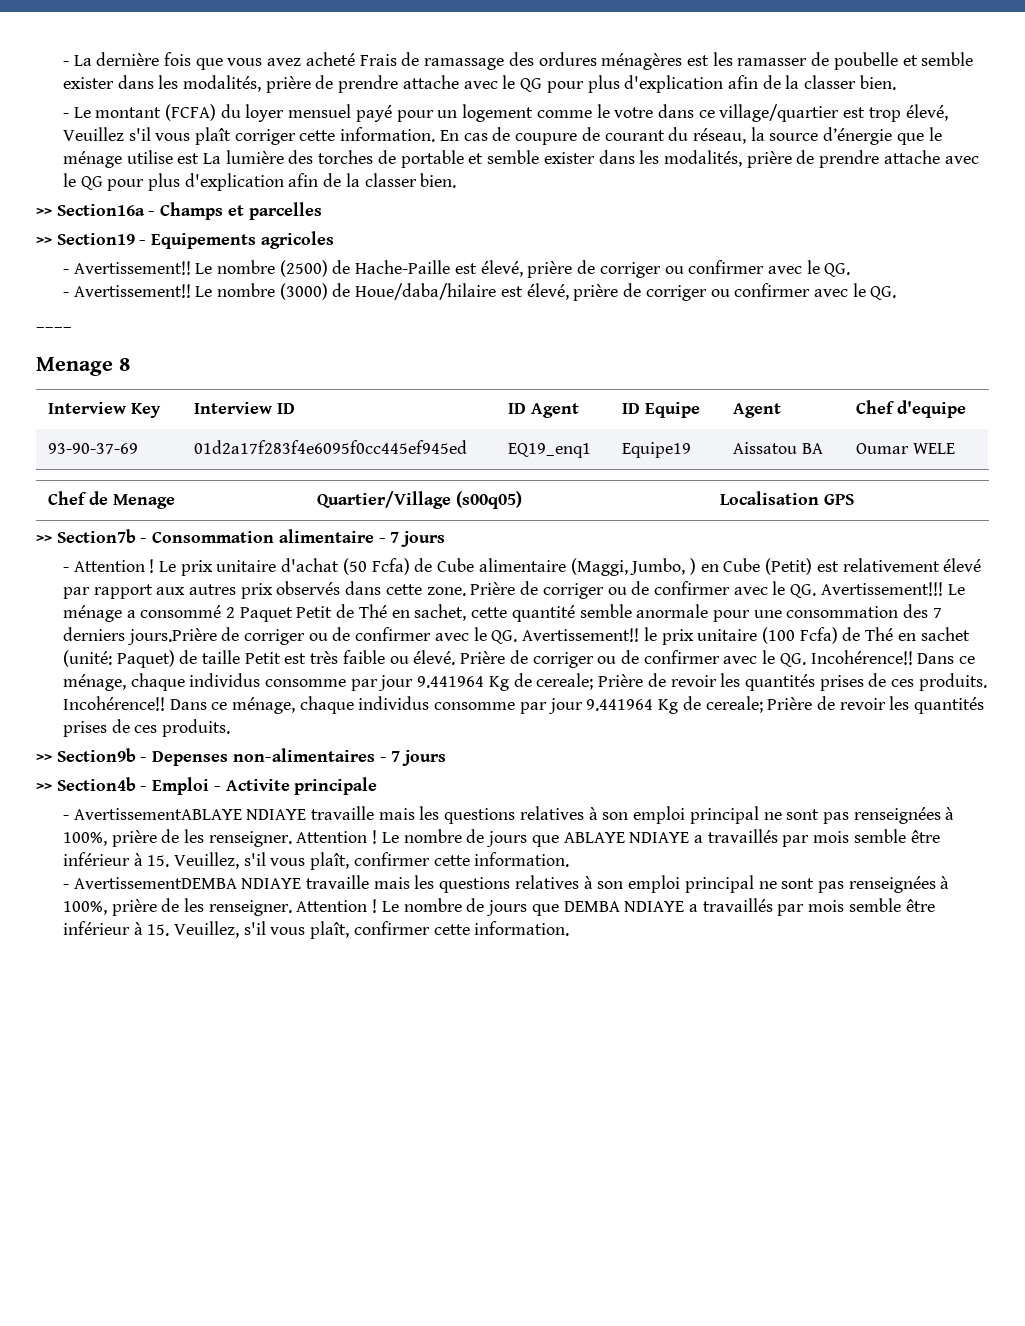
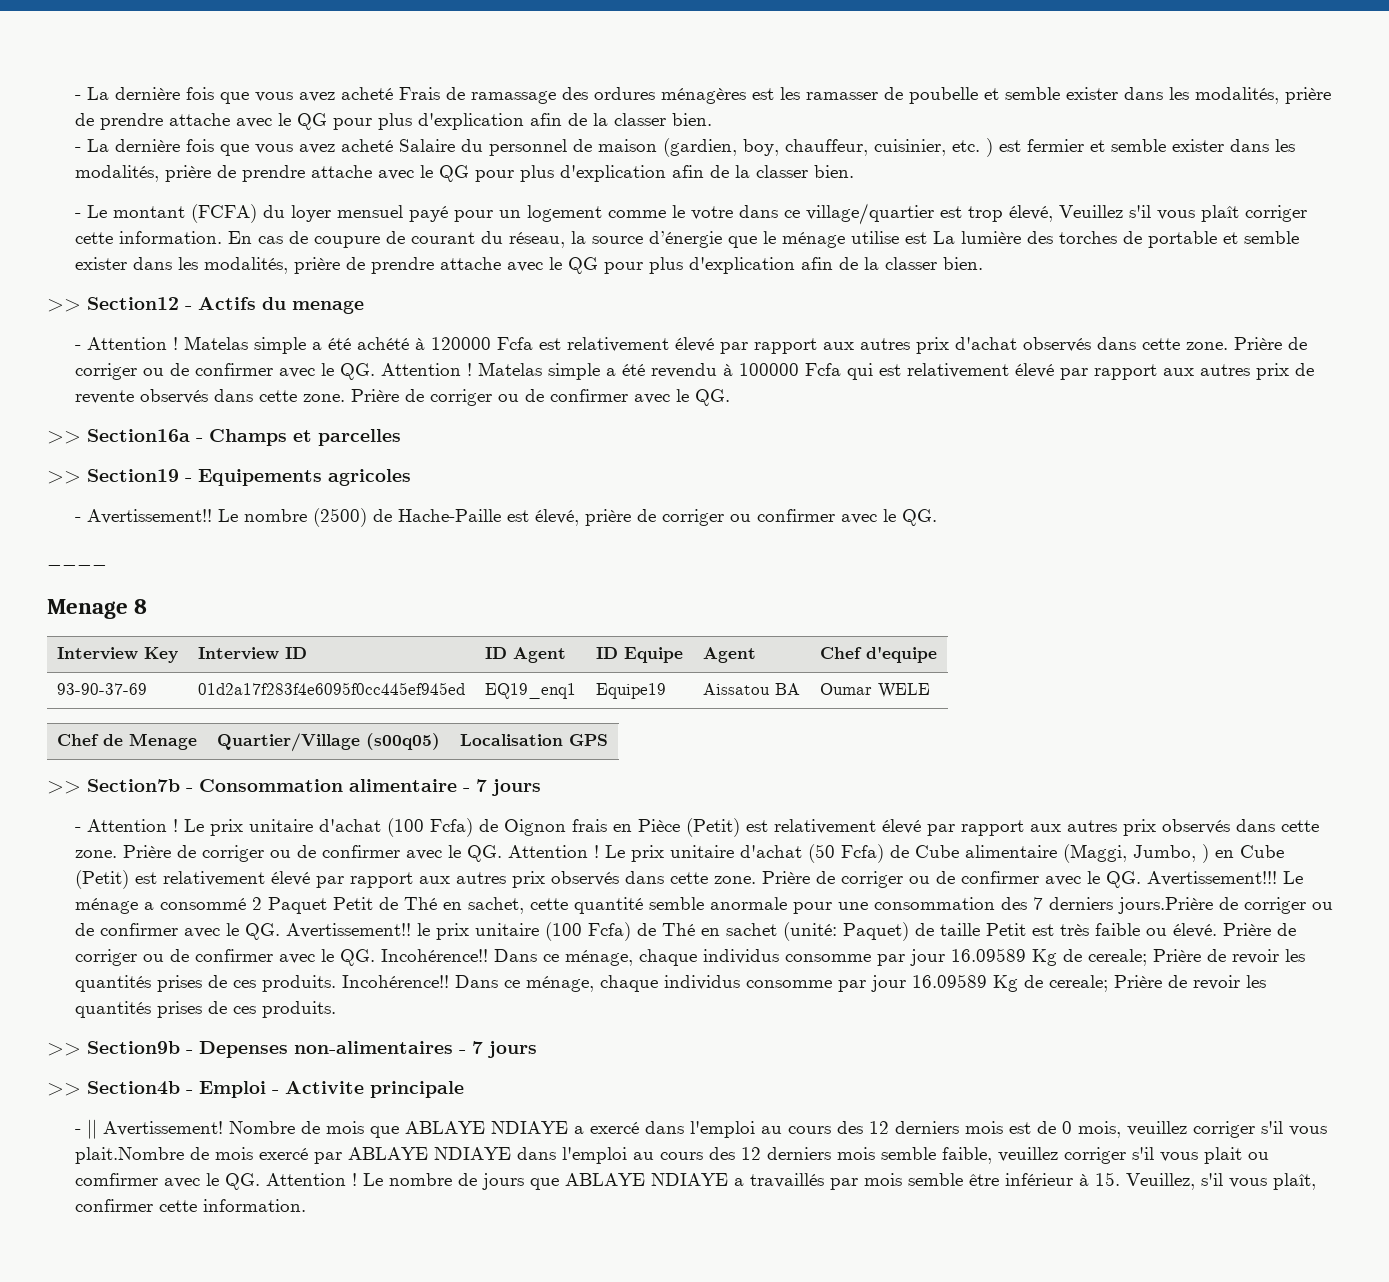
+ - La dernière fois que vous avez acheté Salaire du personnel de maison (gardien, boy, chauffeur, cuisinier, etc. ) est fermier et semble exister dans les modalités, prière de prendre attache avec le QG pour plus d'explication afin de la classer bien.
+ >> Section12 - Actifs du menage
+ - Attention ! Matelas simple a été achété à 120000 Fcfa est relativement élevé par rapport aux autres prix d'achat observés dans cette zone. Prière de corriger ou de confirmer avec le QG. Attention ! Matelas simple a été revendu à 100000 Fcfa qui est relativement élevé par rapport aux autres prix de revente observés dans cette zone. Prière de corriger ou de confirmer avec le QG.
- - Avertissement!! Le nombre (3000) de Houe/daba/hilaire est élevé, prière de corriger ou confirmer avec le QG.
- Le prix unitaire d'achat (50 Fcfa) de Cube alimentaire (Maggi, Jumbo, ) en Cube (Petit) est relativement élevé par rapport aux autres prix observés dans cette zone.
+ Le prix unitaire d'achat (100 Fcfa) de Oignon frais en Pièce (Petit) est relativement élevé par rapport aux autres prix observés dans cette zone. Prière de corriger ou de confirmer avec le QG. Attention ! Le prix unitaire d'achat (50 Fcfa) de Cube alimentaire (Maggi, Jumbo, ) en Cube (Petit) est relativement élevé par rapport aux autres prix observés dans cette zone.
- Prière de corriger ou de confirmer avec le QG. Incohérence!! Dans ce ménage, chaque individus consomme par jour 9.441964 Kg de cereale; Prière de revoir les quantités prises de ces produits. Incohérence!! Dans ce ménage, chaque individus consomme par jour 9.441964 Kg de cereale; Prière de revoir les quantités prises de ces produits.
+ Prière de corriger ou de confirmer avec le QG. Incohérence!! Dans ce ménage, chaque individus consomme par jour 16.09589 Kg de cereale; Prière de revoir les quantités prises de ces produits. Incohérence!! Dans ce ménage, chaque individus consomme par jour 16.09589 Kg de cereale; Prière de revoir les quantités prises de ces produits.
- - AvertissementABLAYE NDIAYE travaille mais les questions relatives à son emploi principal ne sont pas renseignées à 100%, prière de les renseigner. Attention !
+ - || Avertissement! Nombre de mois que ABLAYE NDIAYE a exercé dans l'emploi au cours des 12 derniers mois est de 0 mois, veuillez corriger s'il vous plait.Nombre de mois exercé par ABLAYE NDIAYE dans l'emploi au cours des 12 derniers mois semble faible, veuillez corriger s'il vous plait ou comfirmer avec le QG. Attention !
- - AvertissementDEMBA NDIAYE travaille mais les questions relatives à son emploi principal ne sont pas renseignées à 100%, prière de les renseigner. Attention ! Le nombre de jours que DEMBA NDIAYE a travaillés par mois semble être inférieur à 15. Veuillez, s'il vous plaît, confirmer cette information.

